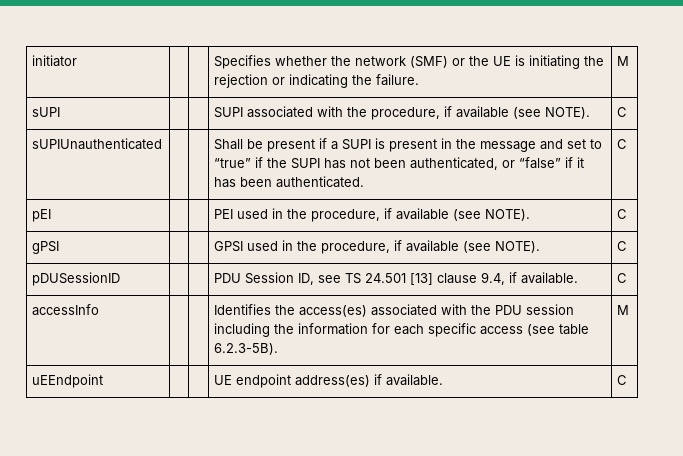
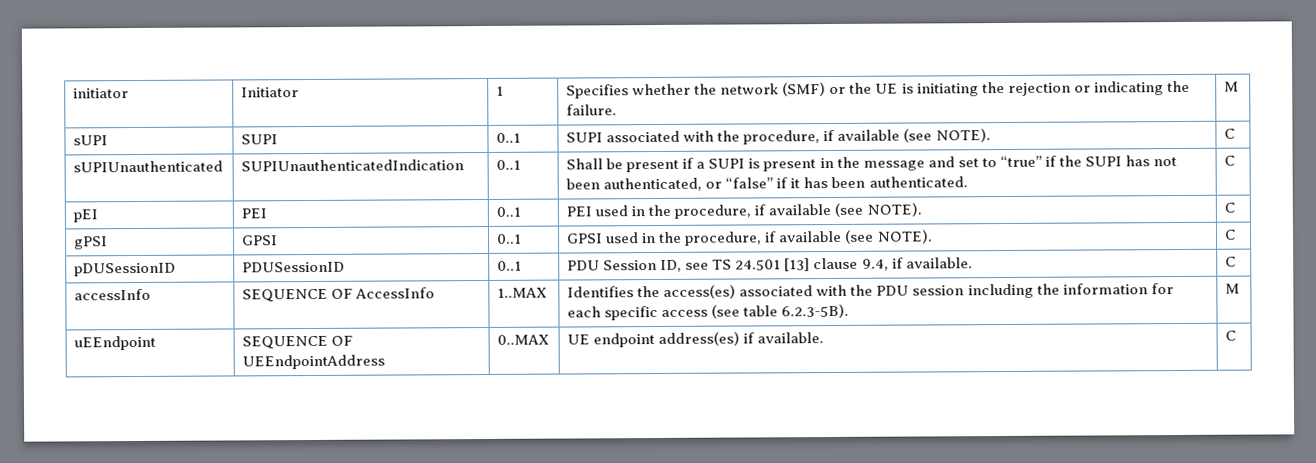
- initiator | | | Specifies whether the network (SMF) or the UE is initiating the rejection or indicating the failure. | M
+ initiator | Initiator | 1 | Specifies whether the network (SMF) or the UE is initiating the rejection or indicating the failure. | M
- sUPI | | | SUPI associated with the procedure, if available (see NOTE). | C
+ sUPI | SUPI | 0..1 | SUPI associated with the procedure, if available (see NOTE). | C
- sUPIUnauthenticated | | | Shall be present if a SUPI is present in the message and set to “true” if the SUPI has not been authenticated, or “false” if it has been authenticated. | C
+ sUPIUnauthenticated | SUPIUnauthenticatedIndication | 0..1 | Shall be present if a SUPI is present in the message and set to “true” if the SUPI has not been authenticated, or “false” if it has been authenticated. | C
- pEI | | | PEI used in the procedure, if available (see NOTE). | C
+ pEI | PEI | 0..1 | PEI used in the procedure, if available (see NOTE). | C
- gPSI | | | GPSI used in the procedure, if available (see NOTE). | C
+ gPSI | GPSI | 0..1 | GPSI used in the procedure, if available (see NOTE). | C
- pDUSessionID | | | PDU Session ID, see TS 24.501 [13] clause 9.4, if available. | C
+ pDUSessionID | PDUSessionID | 0..1 | PDU Session ID, see TS 24.501 [13] clause 9.4, if available. | C
- accessInfo | | | Identifies the access(es) associated with the PDU session including the information for each specific access (see table 6.2.3-5B). | M
+ accessInfo | SEQUENCE OF AccessInfo | 1..MAX | Identifies the access(es) associated with the PDU session including the information for each specific access (see table 6.2.3-5B). | M
- uEEndpoint | | | UE endpoint address(es) if available. | C
+ uEEndpoint | SEQUENCE OF UEEndpointAddress | 0..MAX | UE endpoint address(es) if available. | C

